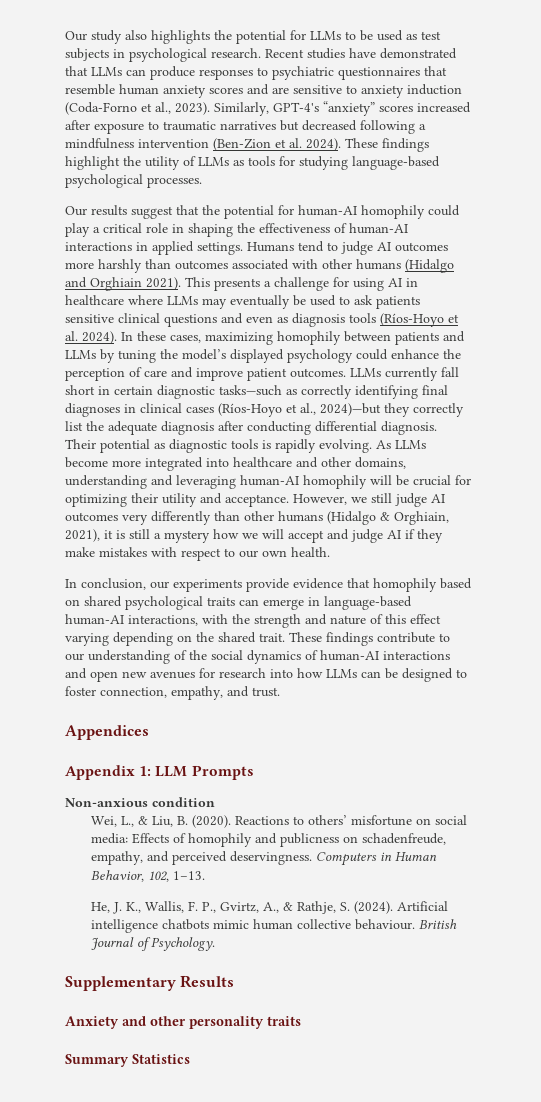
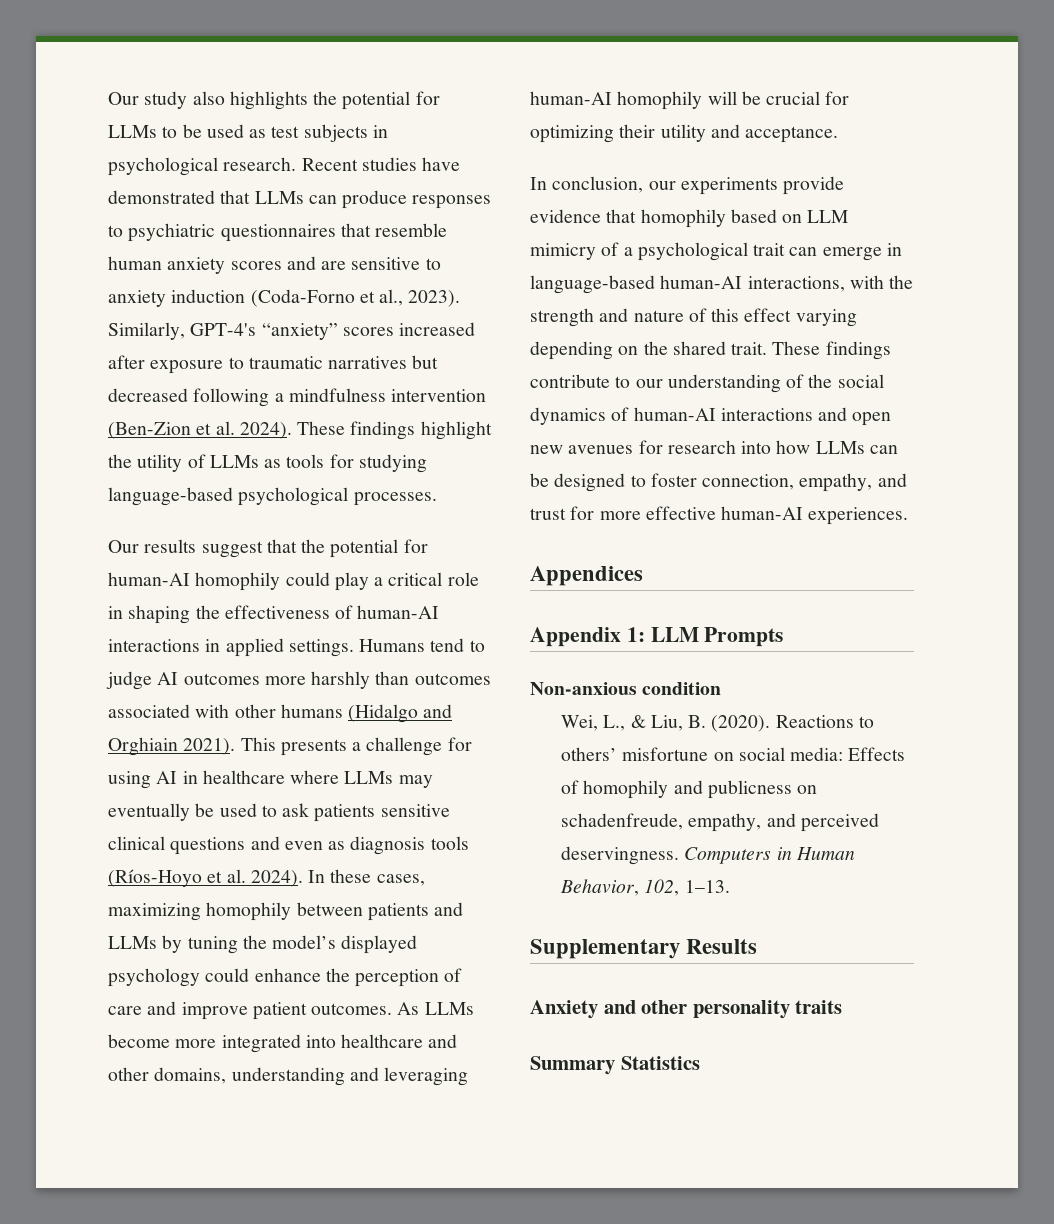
- LLMs currently fall short in certain diagnostic tasks—such as correctly identifying final diagnoses in clinical cases (Ríos-Hoyo et al., 2024)—but they correctly list the adequate diagnosis after conducting differential diagnosis. Their potential as diagnostic tools is rapidly evolving.
- However, we still judge AI outcomes very differently than other humans (Hidalgo & Orghiain, 2021), it is still a mystery how we will accept and judge AI if they make mistakes with respect to our own health.
- In conclusion, our experiments provide evidence that homophily based on shared psychological traits can emerge in language-based human-AI interactions, with the strength and nature of this effect varying depending on the shared trait.
+ In conclusion, our experiments provide evidence that homophily based on LLM mimicry of a psychological trait can emerge in language-based human-AI interactions, with the strength and nature of this effect varying depending on the shared trait.
- These findings contribute to our understanding of the social dynamics of human-AI interactions and open new avenues for research into how LLMs can be designed to foster connection, empathy, and trust.
+ These findings contribute to our understanding of the social dynamics of human-AI interactions and open new avenues for research into how LLMs can be designed to foster connection, empathy, and trust for more effective human-AI experiences.
- He, J. K., Wallis, F. P., Gvirtz, A., & Rathje, S. (2024). Artificial intelligence chatbots mimic human collective behaviour. British Journal of Psychology.

